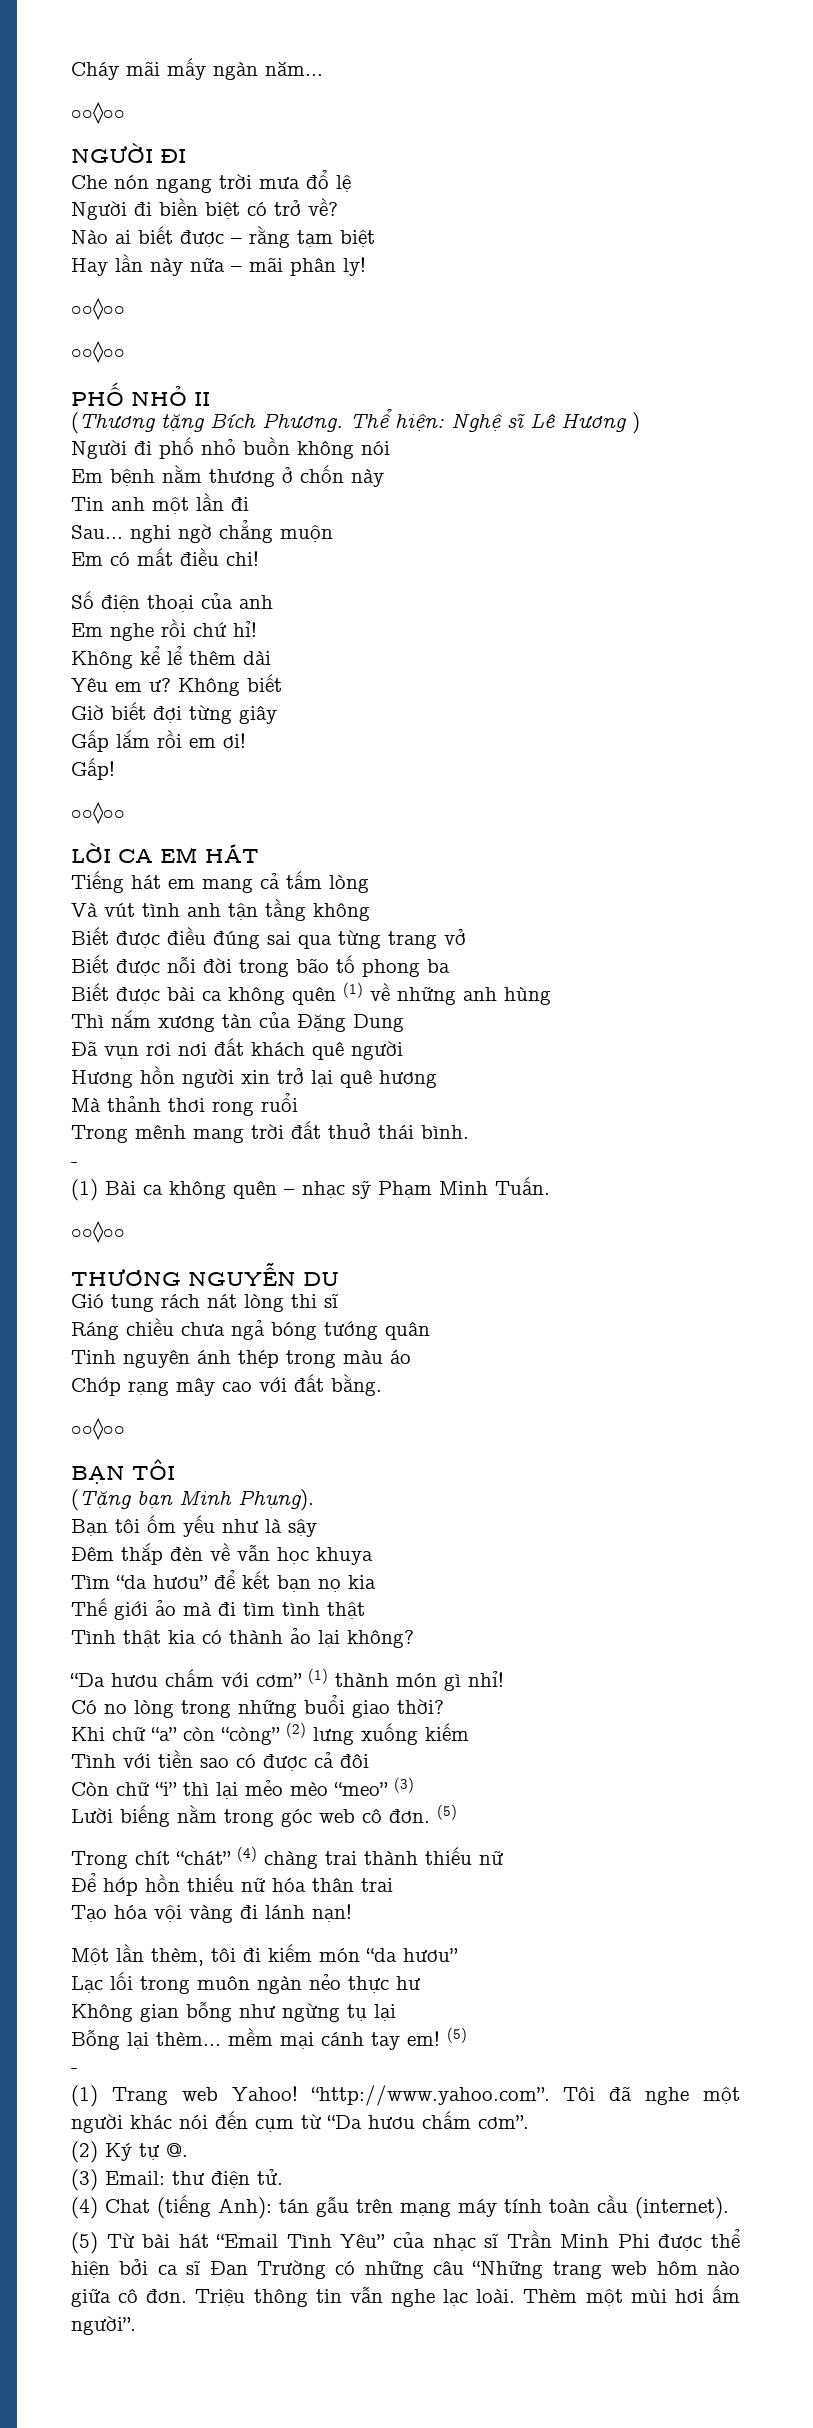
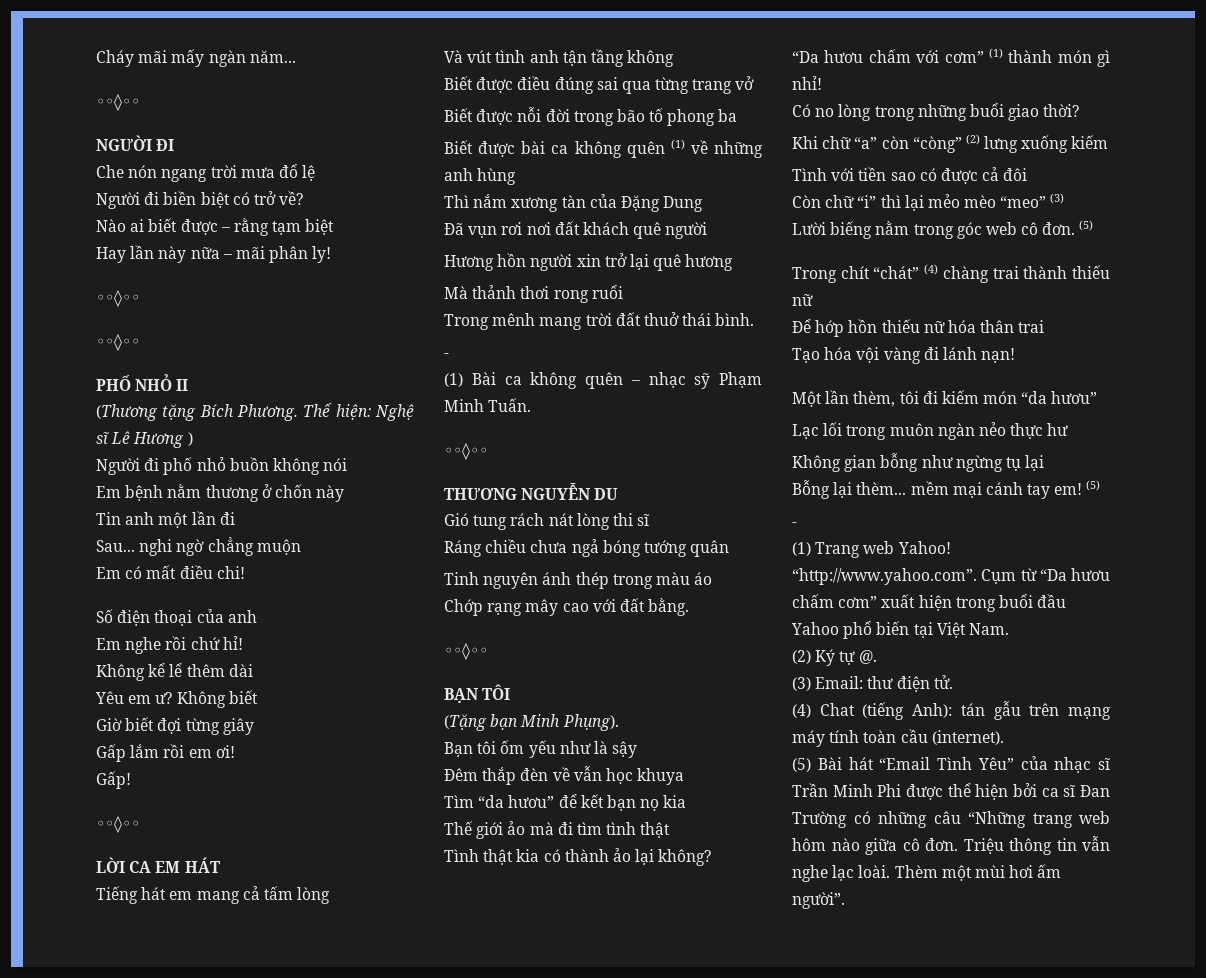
- “http://www.yahoo.com”. Tôi đã nghe một người khác nói đến cụm từ “Da hươu chấm cơm”.
+ “http://www.yahoo.com”. Cụm từ “Da hươu chấm cơm” xuất hiện trong buổi đầu Yahoo phổ biến tại Việt Nam.
- (5) Từ bài hát “Email Tình Yêu” của nhạc sĩ Trần Minh Phi được thể hiện bởi ca sĩ Đan Trường có những câu “Những trang web hôm nào giữa cô đơn.
+ (5) Bài hát “Email Tình Yêu” của nhạc sĩ Trần Minh Phi được thể hiện bởi ca sĩ Đan Trường có những câu “Những trang web hôm nào giữa cô đơn.

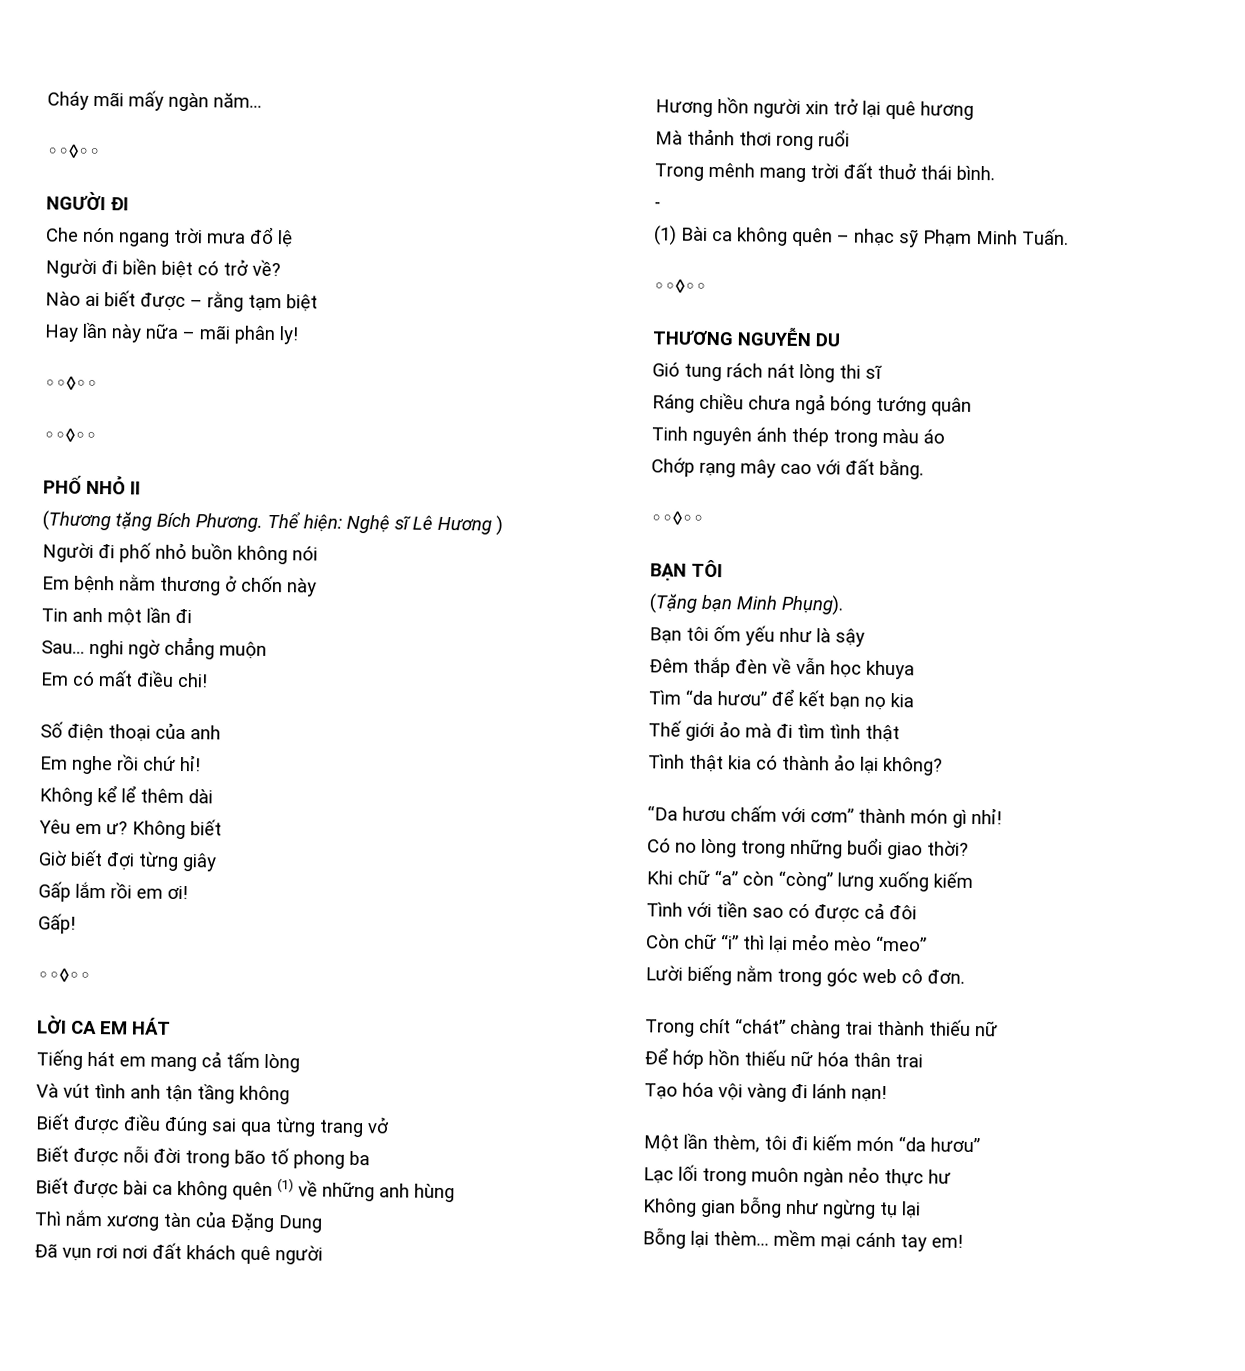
- “Da hươu chấm với cơm” (1) thành món gì nhỉ!
+ “Da hươu chấm với cơm” thành món gì nhỉ!
- Khi chữ “a” còn “còng” (2) lưng xuống kiếm
+ Khi chữ “a” còn “còng” lưng xuống kiếm
- Còn chữ “i” thì lại mẻo mèo “meo” (3)
+ Còn chữ “i” thì lại mẻo mèo “meo”
- Lười biếng nằm trong góc web cô đơn. (5)
+ Lười biếng nằm trong góc web cô đơn.
- Trong chít “chát” (4) chàng trai thành thiếu nữ
+ Trong chít “chát” chàng trai thành thiếu nữ
- Bỗng lại thèm... mềm mại cánh tay em! (5)
- -
- (1) Trang web Yahoo! “http://www.yahoo.com”. Cụm từ “Da hươu chấm cơm” xuất hiện trong buổi đầu Yahoo phổ biến tại Việt Nam.
- (2) Ký tự @.
- (3) Email: thư điện tử.
- (4) Chat (tiếng Anh): tán gẫu trên mạng máy tính toàn cầu (internet).
- (5) Bài hát “Email Tình Yêu” của nhạc sĩ Trần Minh Phi được thể hiện bởi ca sĩ Đan Trường có những câu “Những trang web hôm nào giữa cô đơn. Triệu thông tin vẫn nghe lạc loài. Thèm một mùi hơi ấm người”.
+ Bỗng lại thèm... mềm mại cánh tay em!

